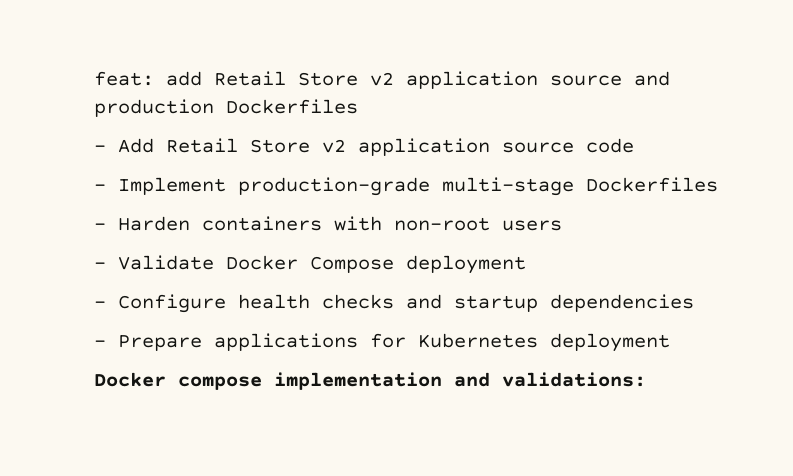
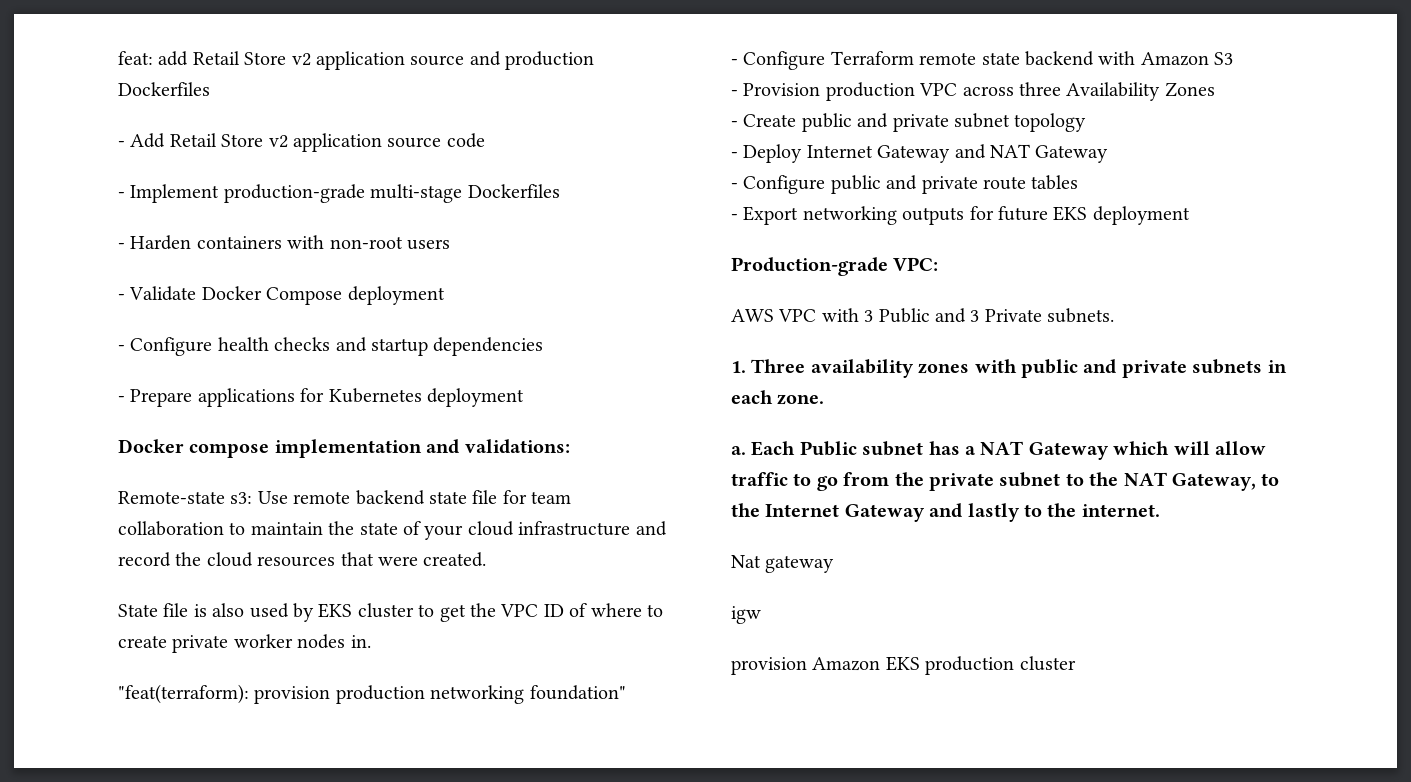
+ Remote-state s3: Use remote backend state file for team collaboration to maintain the state of your cloud infrastructure and record the cloud resources that were created.
+ State file is also used by EKS cluster to get the VPC ID of where to create private worker nodes in.
+ "feat(terraform): provision production networking foundation"
+ - Configure Terraform remote state backend with Amazon S3
+ - Provision production VPC across three Availability Zones
+ - Create public and private subnet topology
+ - Deploy Internet Gateway and NAT Gateway
+ - Configure public and private route tables
+ - Export networking outputs for future EKS deployment
+ Production-grade VPC:
+ AWS VPC with 3 Public and 3 Private subnets.
+ 1. Three availability zones with public and private subnets in each zone.
+ a. Each Public subnet has a NAT Gateway which will allow traffic to go from the private subnet to the NAT Gateway, to the Internet Gateway and lastly to the internet.
+ Nat gateway
+ igw
+ provision Amazon EKS production cluster

